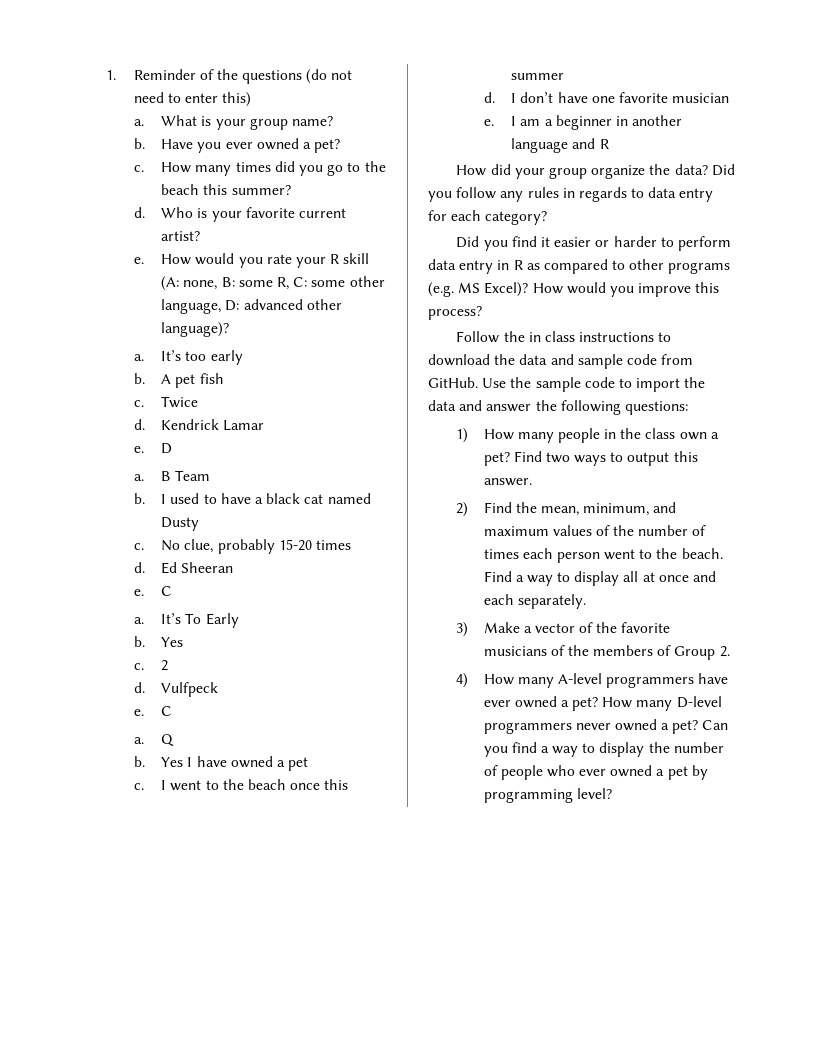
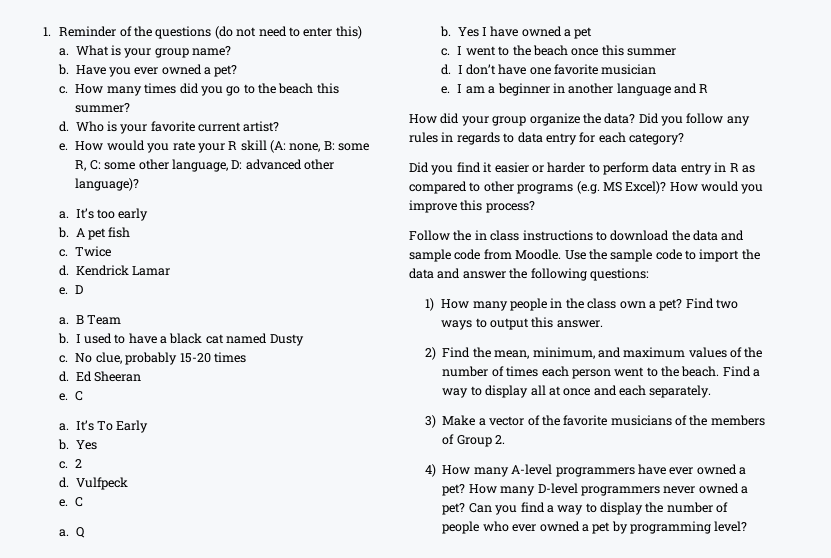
- Follow the in class instructions to download the data and sample code from GitHub.
+ Follow the in class instructions to download the data and sample code from Moodle.

